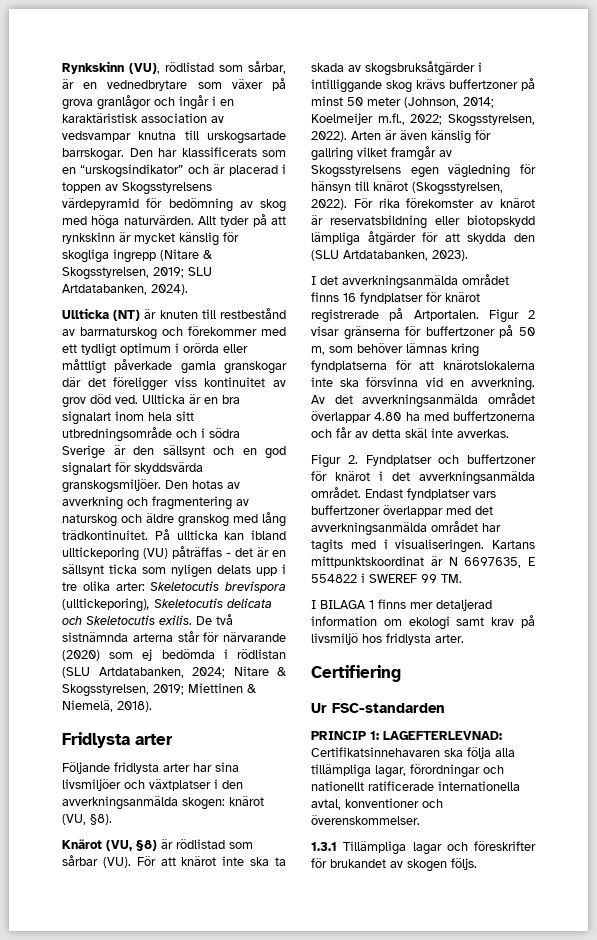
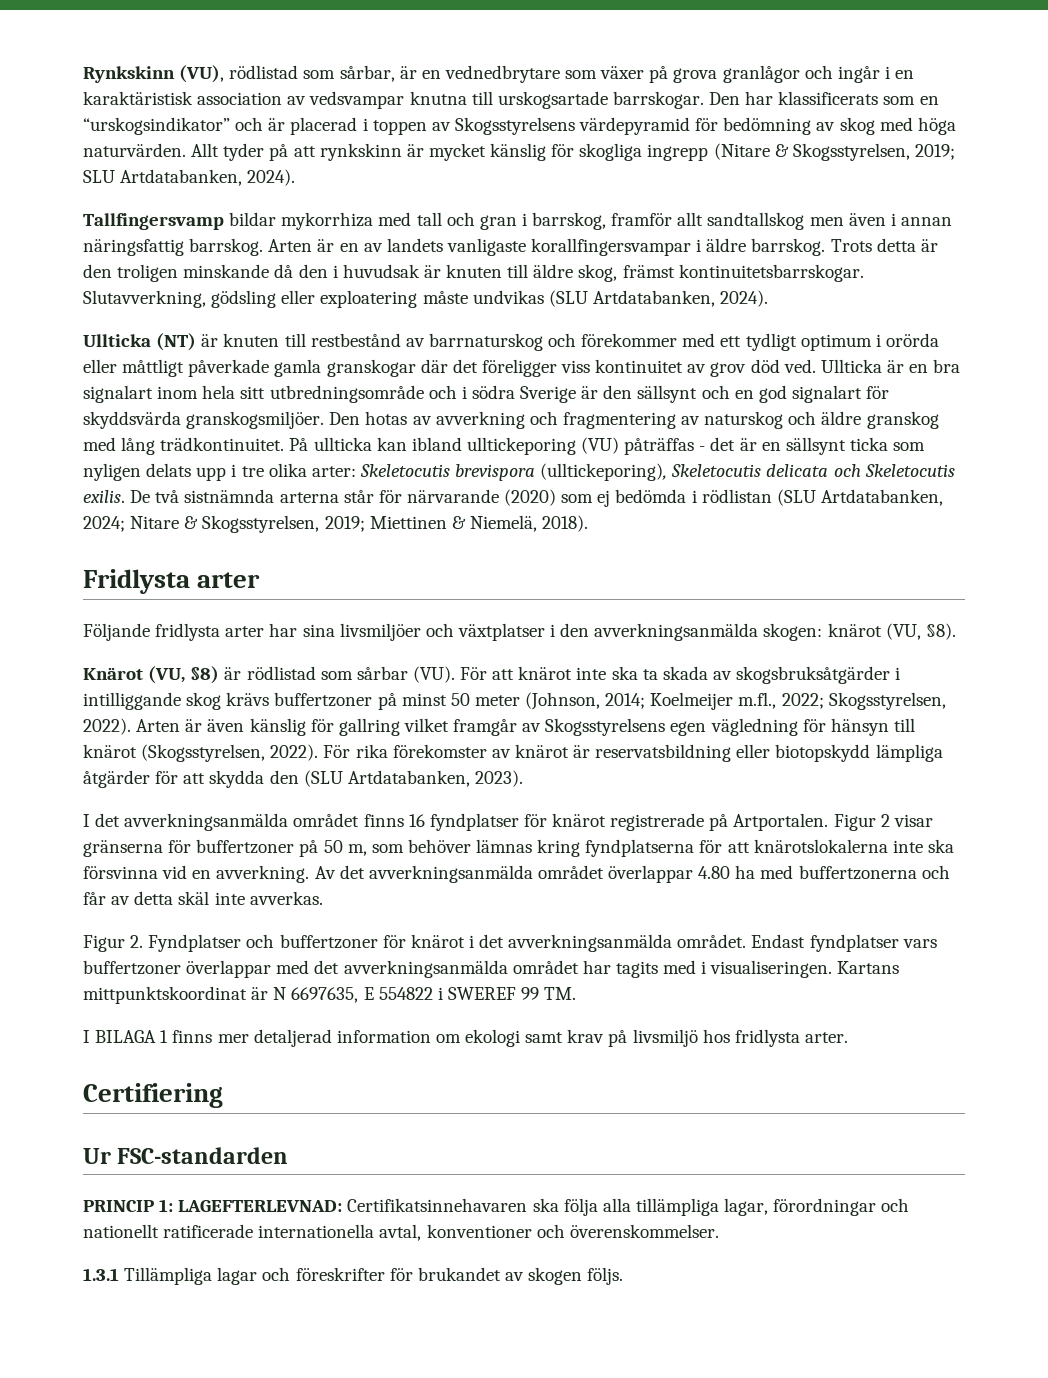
+ Tallfingersvamp bildar mykorrhiza med tall och gran i barrskog, framför allt sandtallskog men även i annan näringsfattig barrskog. Arten är en av landets vanligaste korallfingersvampar i äldre barrskog. Trots detta är den troligen minskande då den i huvudsak är knuten till äldre skog, främst kontinuitetsbarrskogar. Slutavverkning, gödsling eller exploatering måste undvikas (SLU Artdatabanken, 2024).

